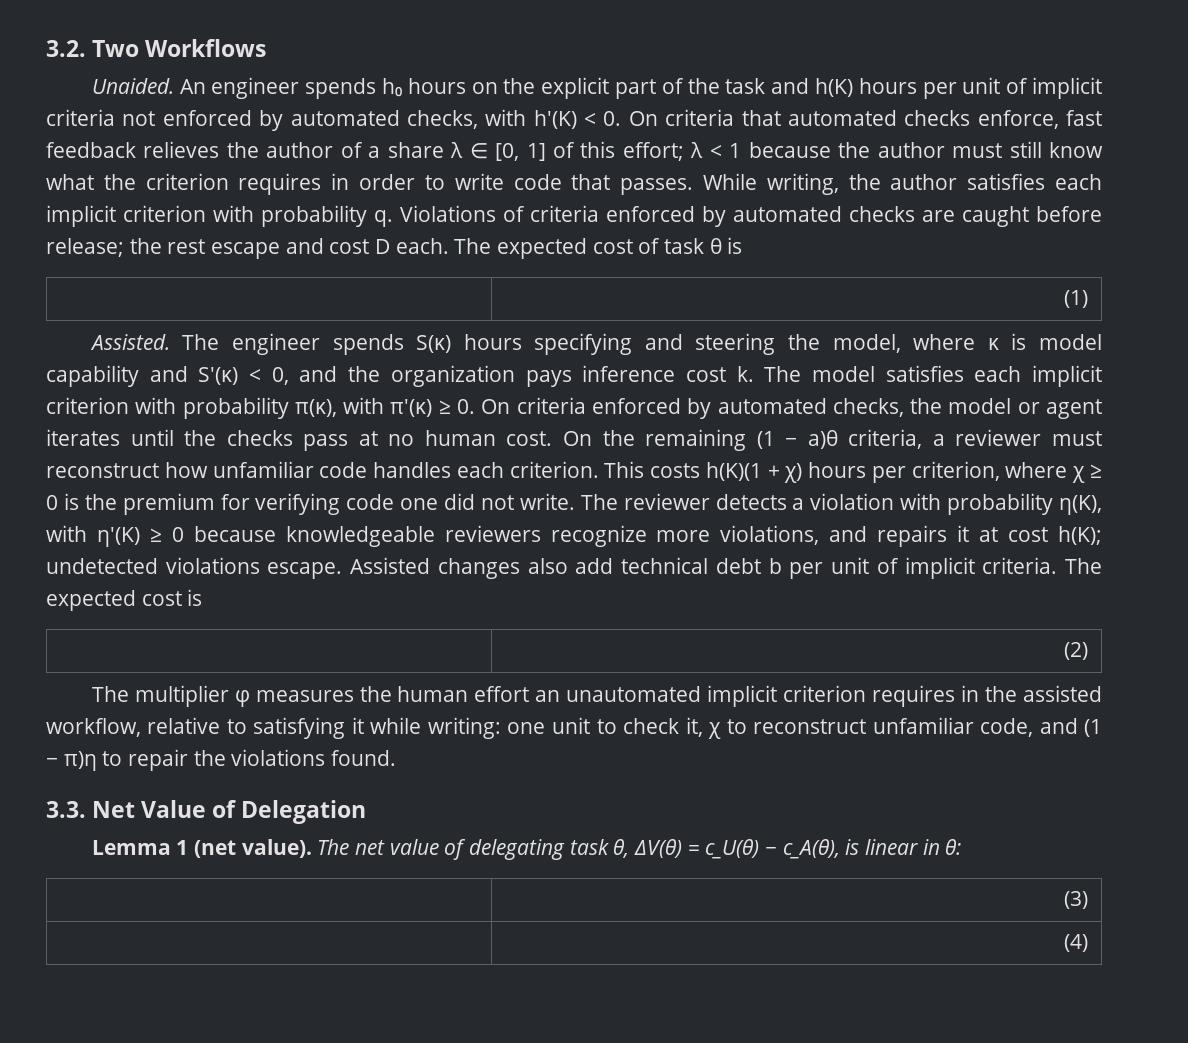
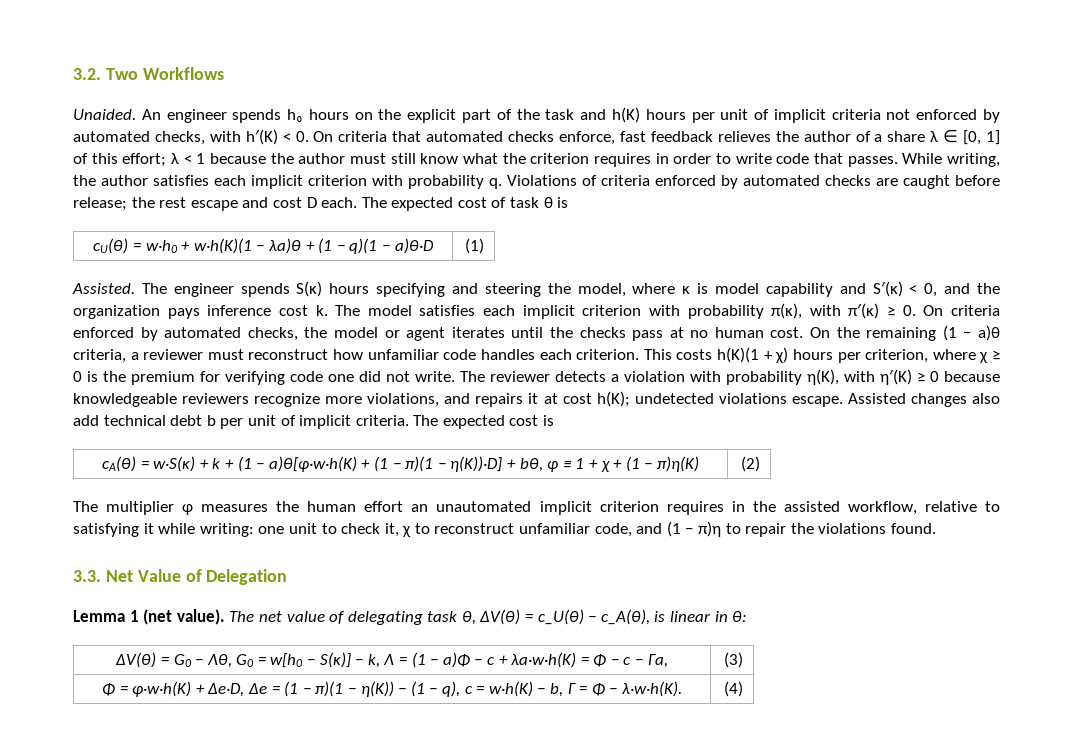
- | (1)
+ cU(θ) = w·h0 + w·h(K)(1 − λa)θ + (1 − q)(1 − a)θ·D | (1)
- | (2)
+ cA(θ) = w·S(κ) + k + (1 − a)θ[φ·w·h(K) + (1 − π)(1 − η(K))·D] + bθ, φ ≡ 1 + χ + (1 − π)η(K) | (2)
- | (3)
- | (4)
+ ΔV(θ) = G0 − Λθ, G0 = w[h0 − S(κ)] − k, Λ = (1 − a)Φ − c + λa·w·h(K) = Φ − c − Γa, | (3)
+ Φ = φ·w·h(K) + Δe·D, Δe = (1 − π)(1 − η(K)) − (1 − q), c = w·h(K) − b, Γ = Φ − λ·w·h(K). | (4)

